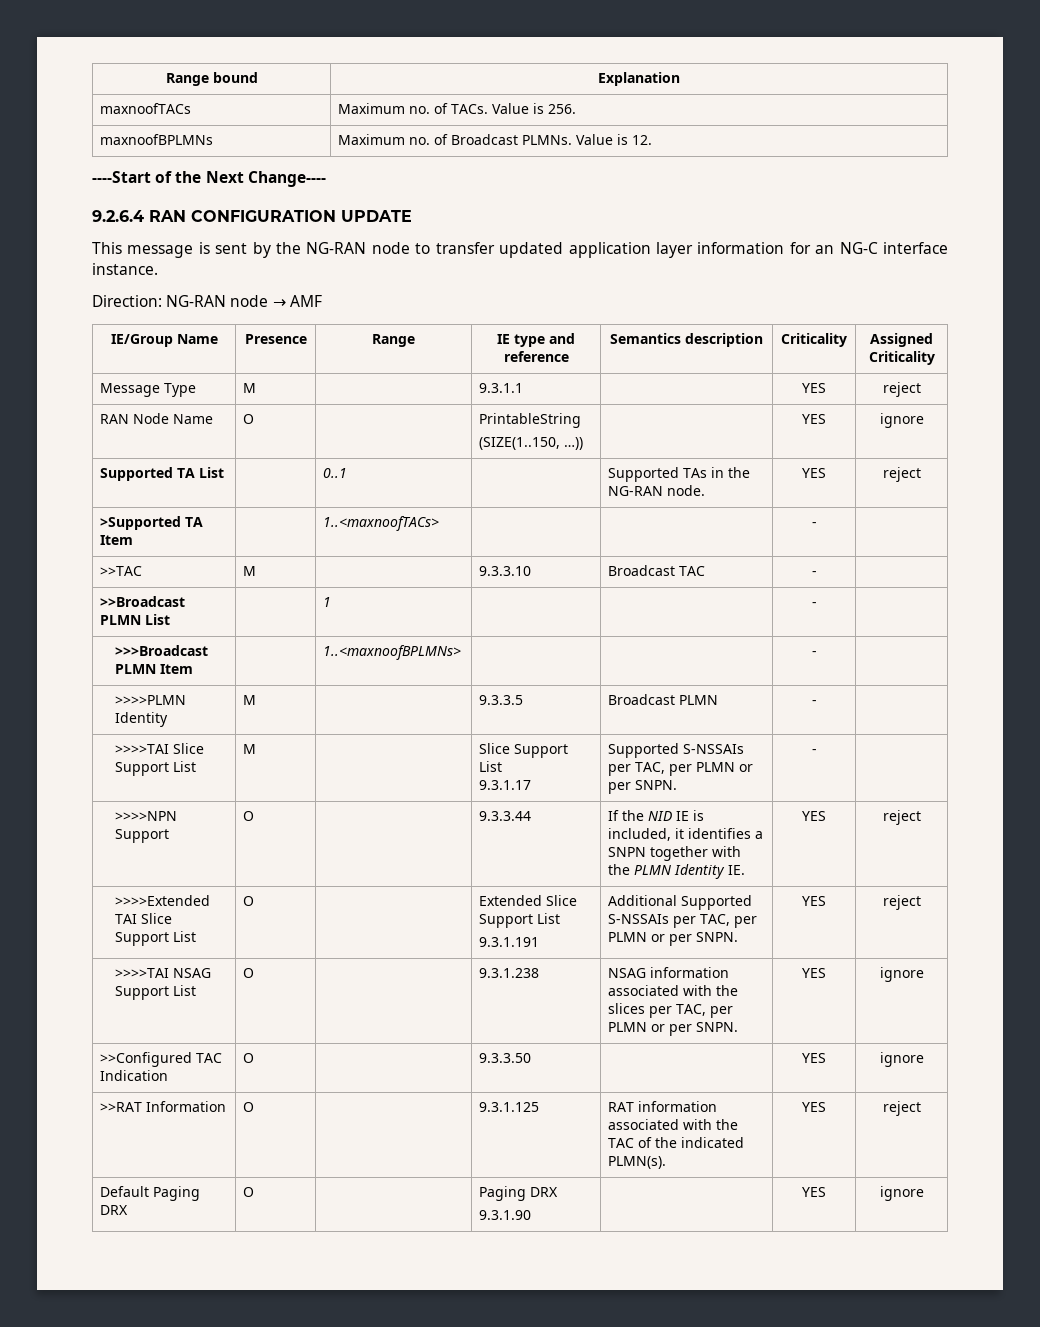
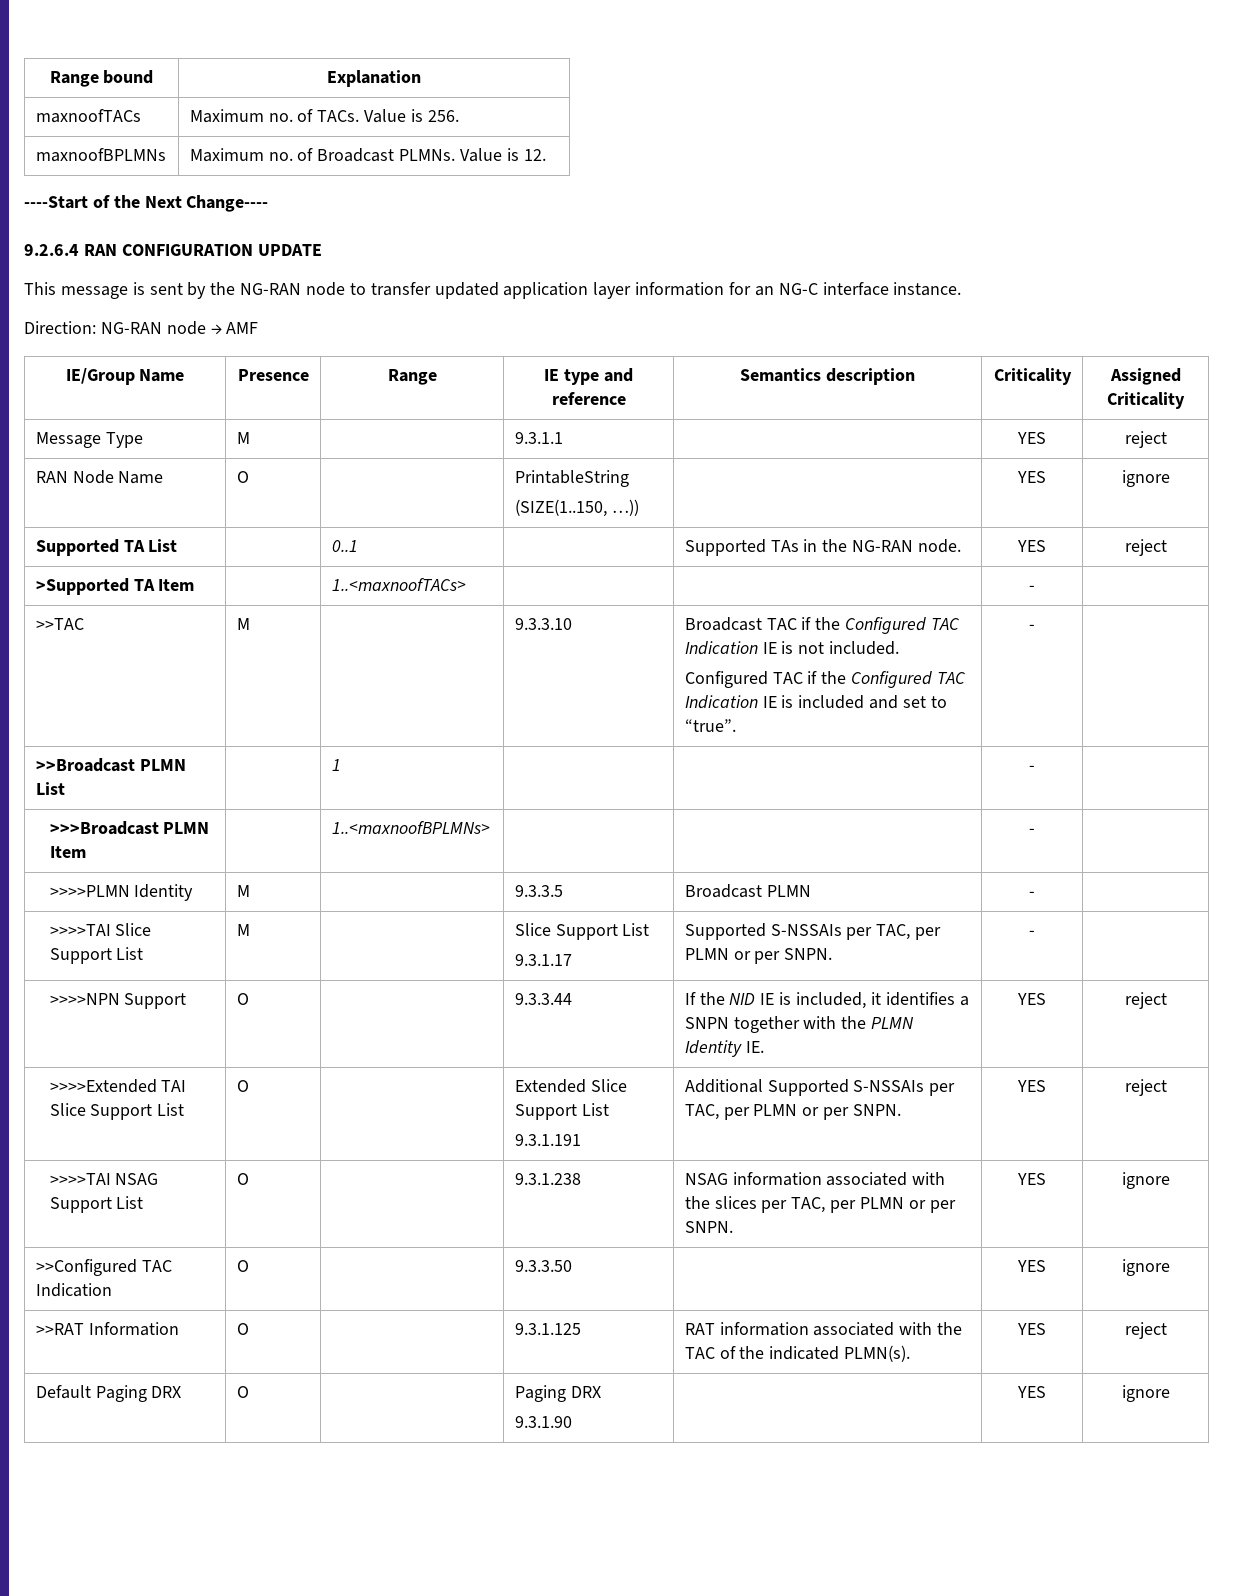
- >>TAC | M | | 9.3.3.10 | Broadcast TAC | - |
+ >>TAC | M | | 9.3.3.10 | Broadcast TAC if the Configured TAC Indication IE is not included.
+ Configured TAC if the Configured TAC Indication IE is included and set to “true”. | - |

